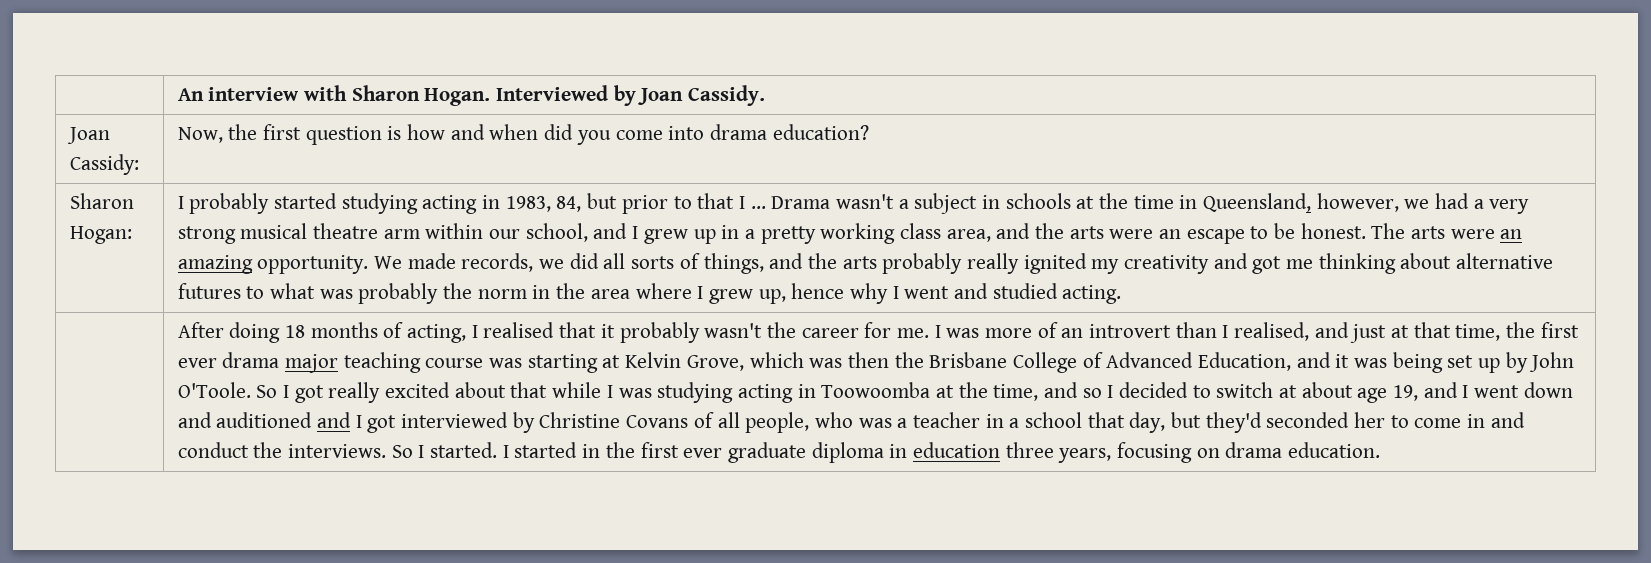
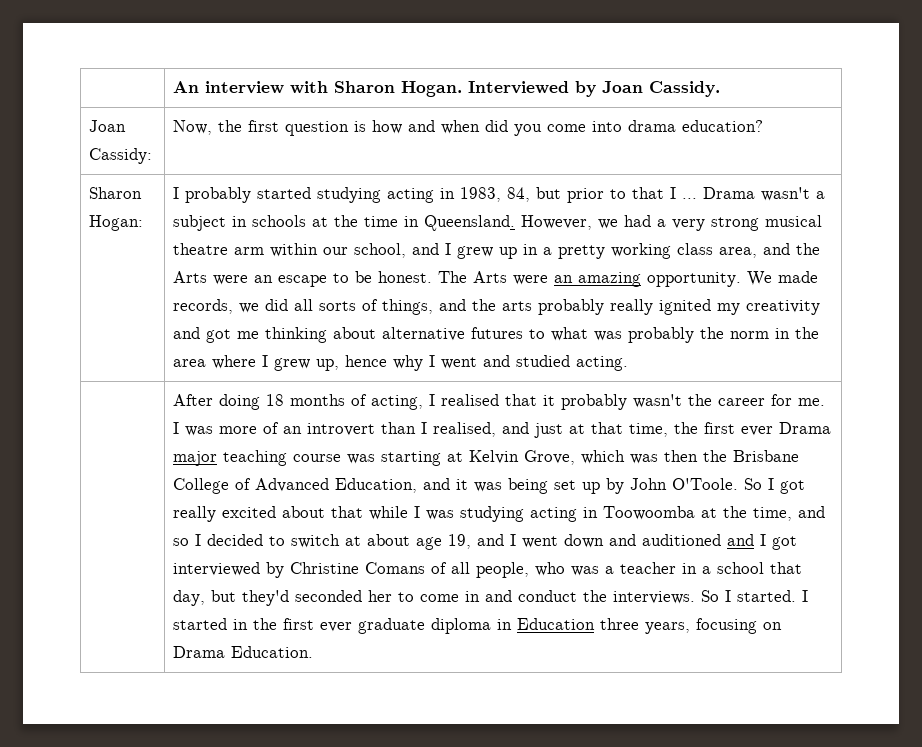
- Drama wasn't a subject in schools at the time in Queensland, however, we had a very strong musical theatre arm within our school, and I grew up in a pretty working class area, and the arts were an escape to be honest.
+ Drama wasn't a subject in schools at the time in Queensland. However, we had a very strong musical theatre arm within our school, and I grew up in a pretty working class area, and the Arts were an escape to be honest.
- The arts were an amazing opportunity.
+ The Arts were an amazing opportunity.
- I was more of an introvert than I realised, and just at that time, the first ever drama major teaching course was starting at Kelvin Grove, which was then the Brisbane College of Advanced Education, and it was being set up by John O'Toole.
+ I was more of an introvert than I realised, and just at that time, the first ever Drama major teaching course was starting at Kelvin Grove, which was then the Brisbane College of Advanced Education, and it was being set up by John O'Toole.
- So I got really excited about that while I was studying acting in Toowoomba at the time, and so I decided to switch at about age 19, and I went down and auditioned and I got interviewed by Christine Covans of all people, who was a teacher in a school that day, but they'd seconded her to come in and conduct the interviews.
+ So I got really excited about that while I was studying acting in Toowoomba at the time, and so I decided to switch at about age 19, and I went down and auditioned and I got interviewed by Christine Comans of all people, who was a teacher in a school that day, but they'd seconded her to come in and conduct the interviews.
- I started in the first ever graduate diploma in education three years, focusing on drama education.
+ I started in the first ever graduate diploma in Education three years, focusing on Drama Education.

